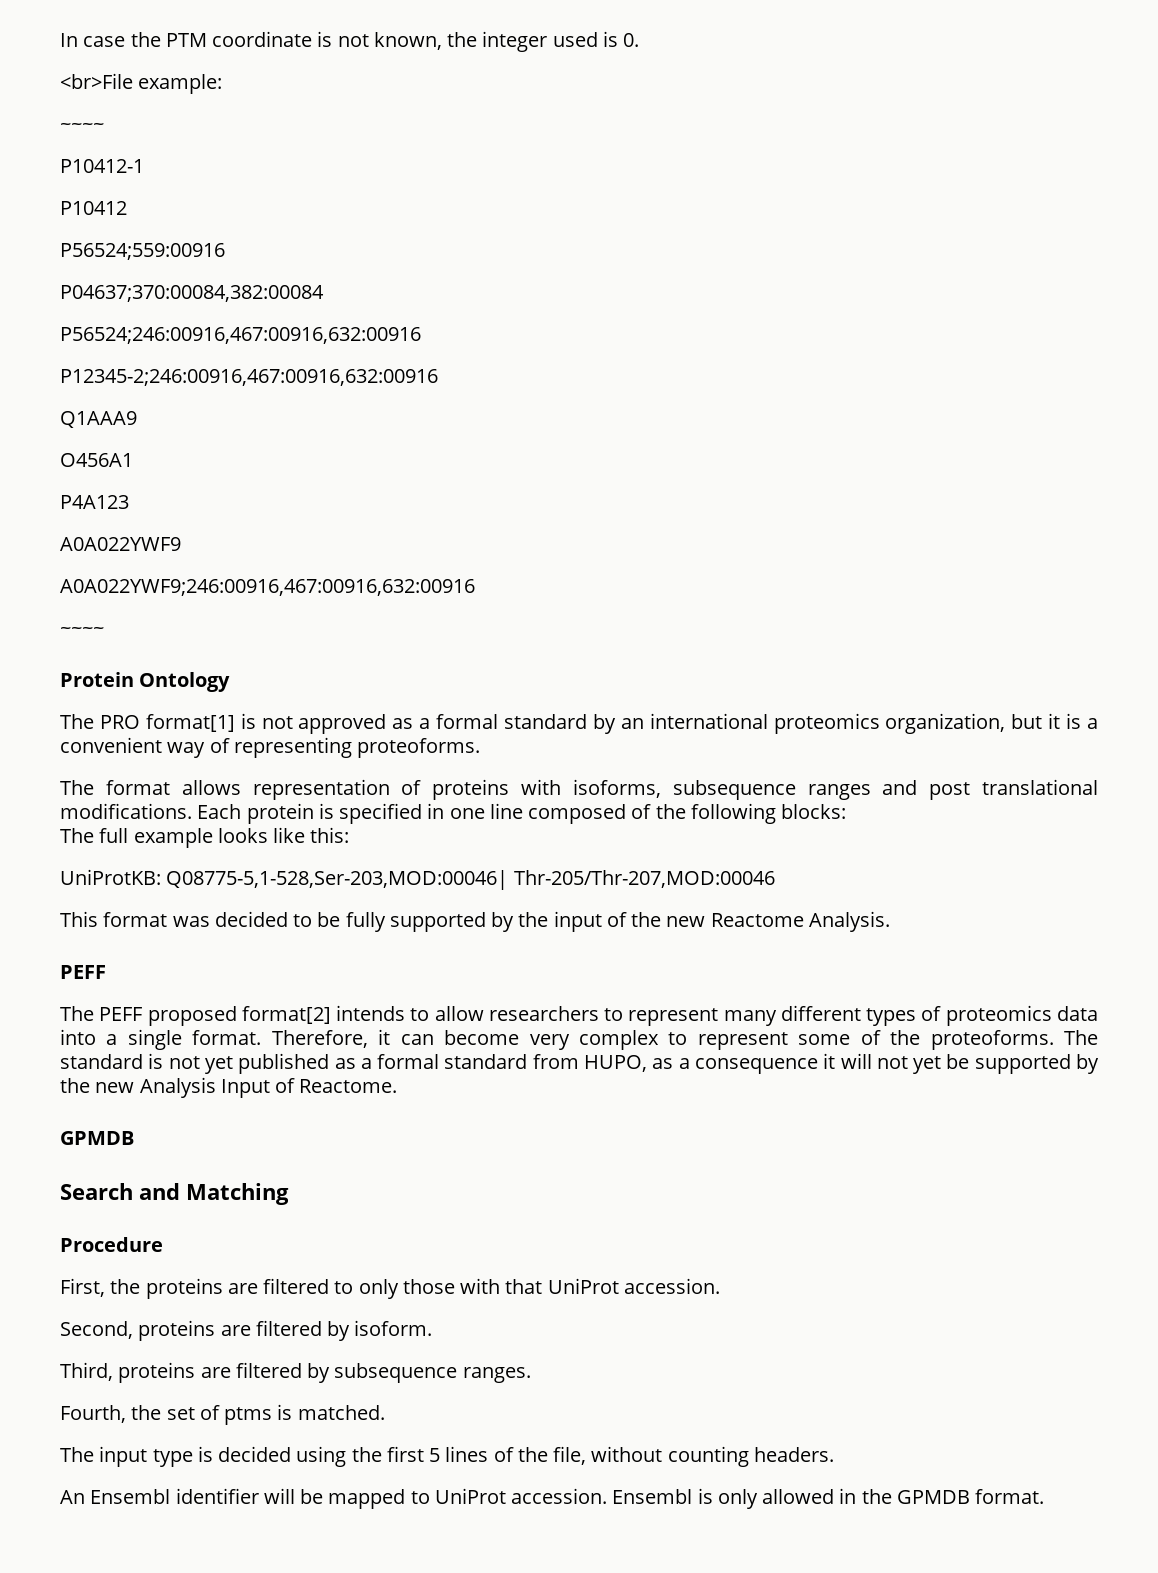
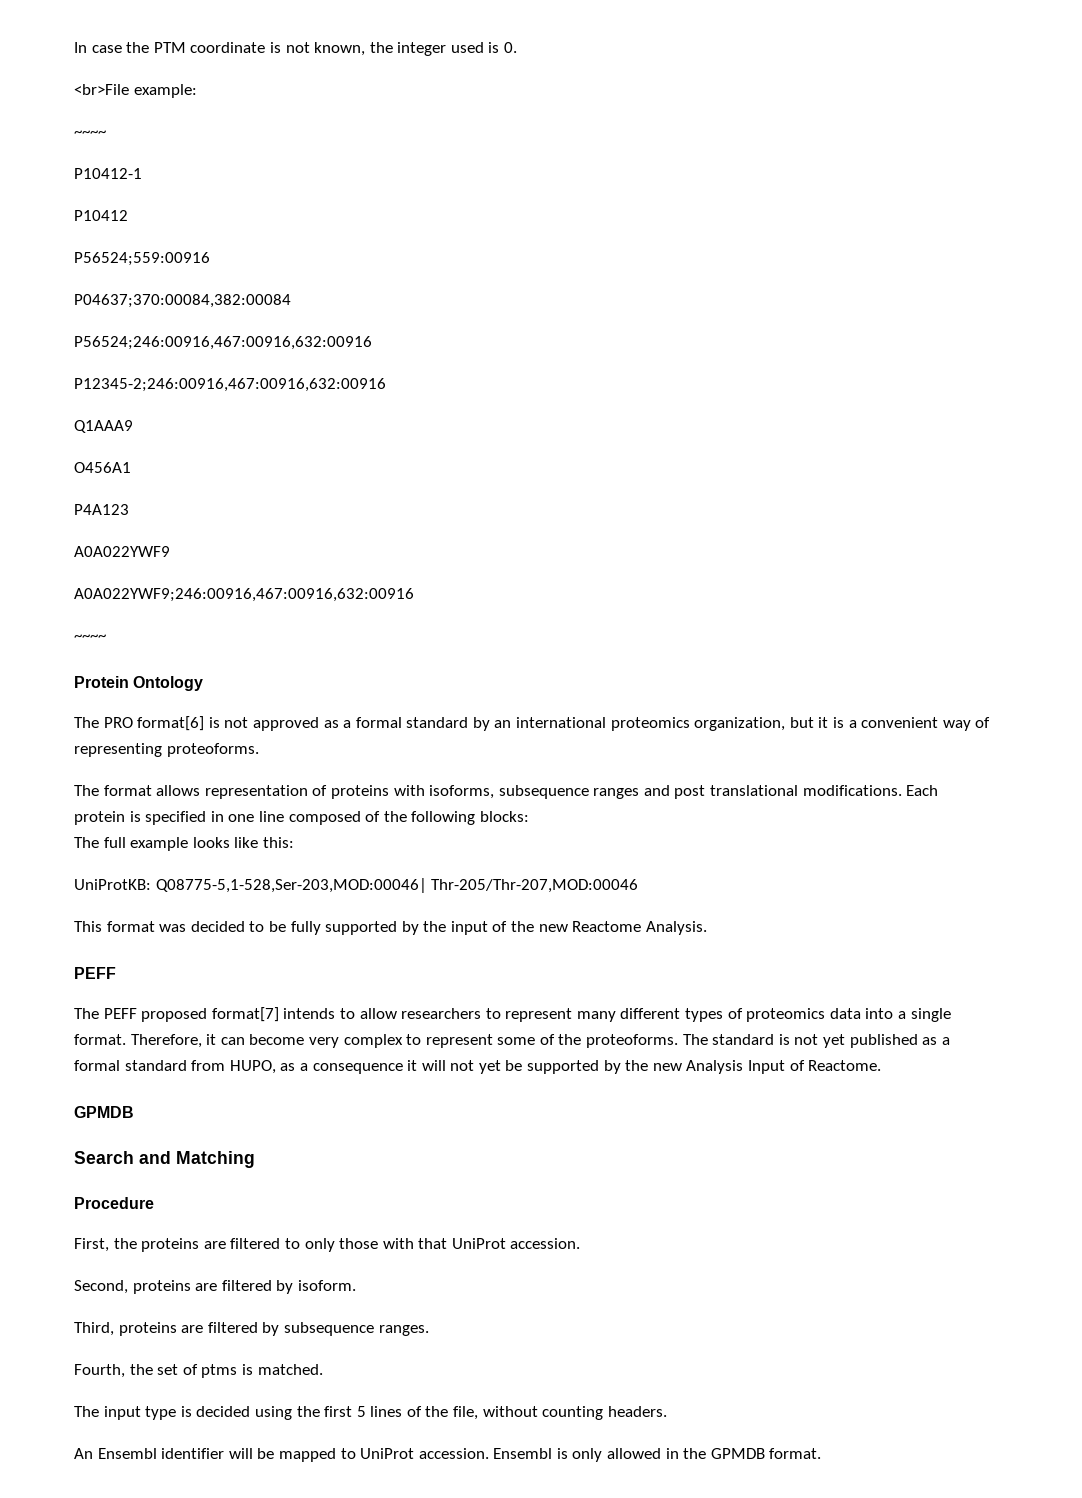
- The PRO format[1] is not approved as a formal standard by an international proteomics organization, but it is a convenient way of representing proteoforms.
+ The PRO format[6] is not approved as a formal standard by an international proteomics organization, but it is a convenient way of representing proteoforms.
- The PEFF proposed format[2] intends to allow researchers to represent many different types of proteomics data into a single format.
+ The PEFF proposed format[7] intends to allow researchers to represent many different types of proteomics data into a single format.

